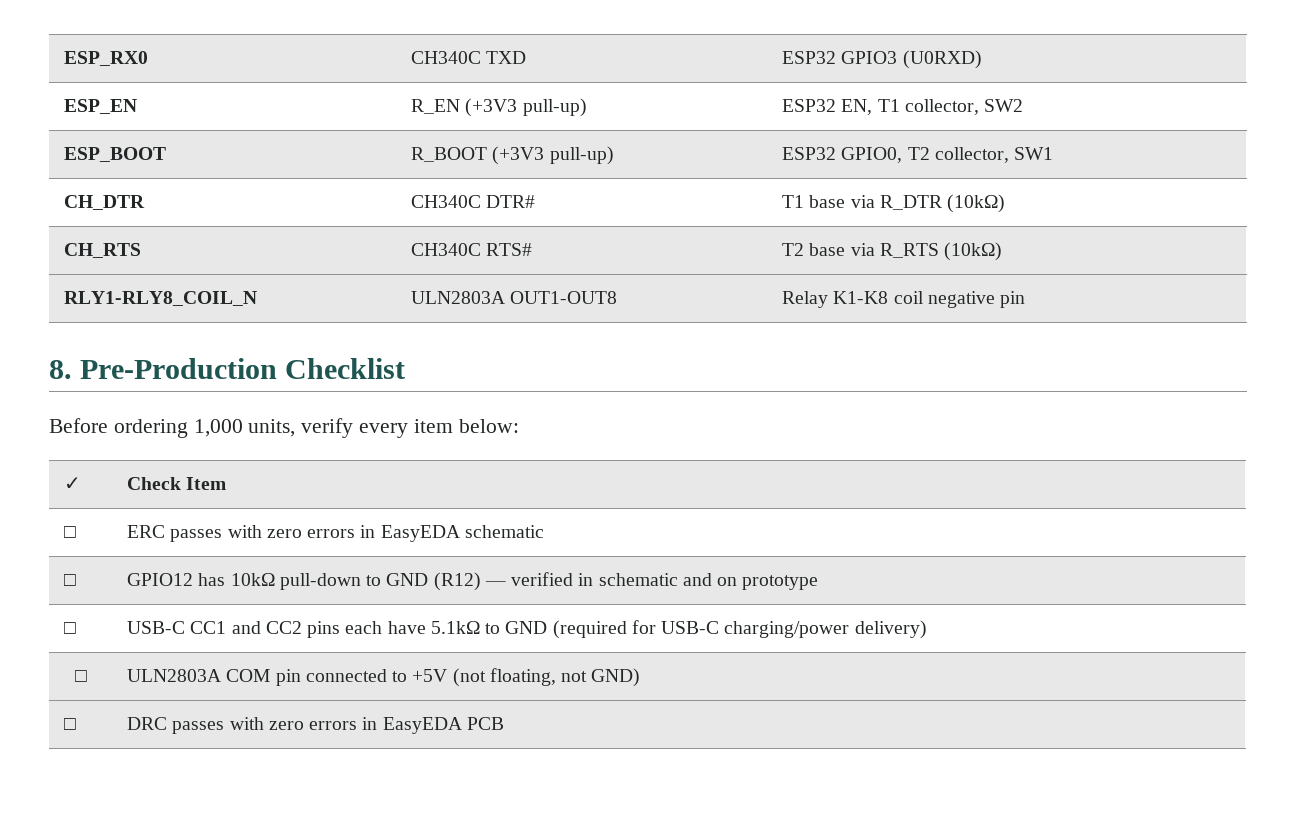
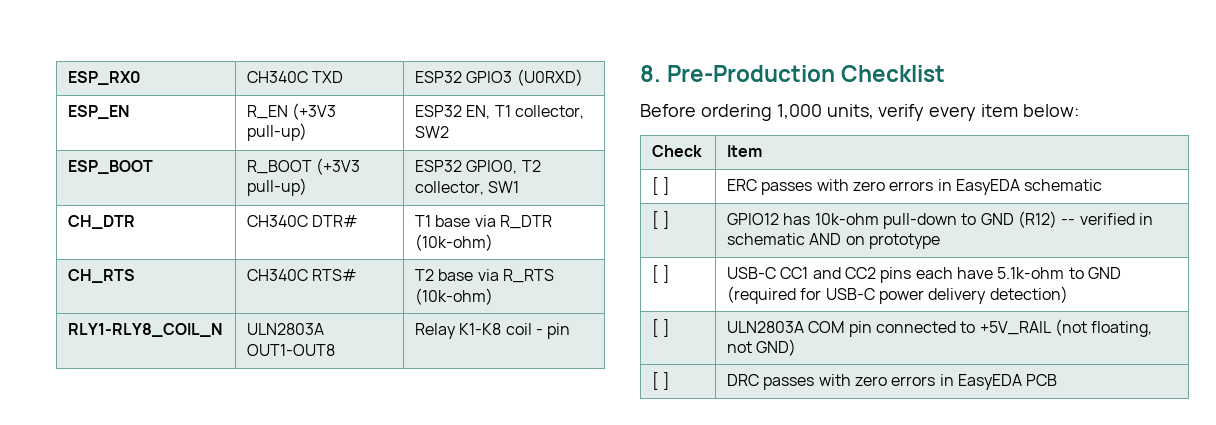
- CH_DTR | CH340C DTR# | T1 base via R_DTR (10kΩ)
+ CH_DTR | CH340C DTR# | T1 base via R_DTR (10k-ohm)
- CH_RTS | CH340C RTS# | T2 base via R_RTS (10kΩ)
+ CH_RTS | CH340C RTS# | T2 base via R_RTS (10k-ohm)
- RLY1-RLY8_COIL_N | ULN2803A OUT1-OUT8 | Relay K1-K8 coil negative pin
+ RLY1-RLY8_COIL_N | ULN2803A OUT1-OUT8 | Relay K1-K8 coil - pin
- ✓ | Check Item
+ Check | Item
- □ | ERC passes with zero errors in EasyEDA schematic
+ [ ] | ERC passes with zero errors in EasyEDA schematic
- □ | GPIO12 has 10kΩ pull-down to GND (R12) — verified in schematic and on prototype
+ [ ] | GPIO12 has 10k-ohm pull-down to GND (R12) -- verified in schematic AND on prototype
- □ | USB-C CC1 and CC2 pins each have 5.1kΩ to GND (required for USB-C charging/power delivery)
- □ | ULN2803A COM pin connected to +5V (not floating, not GND)
+ [ ] | USB-C CC1 and CC2 pins each have 5.1k-ohm to GND (required for USB-C power delivery detection)
+ [ ] | ULN2803A COM pin connected to +5V_RAIL (not floating, not GND)
- □ | DRC passes with zero errors in EasyEDA PCB
+ [ ] | DRC passes with zero errors in EasyEDA PCB

